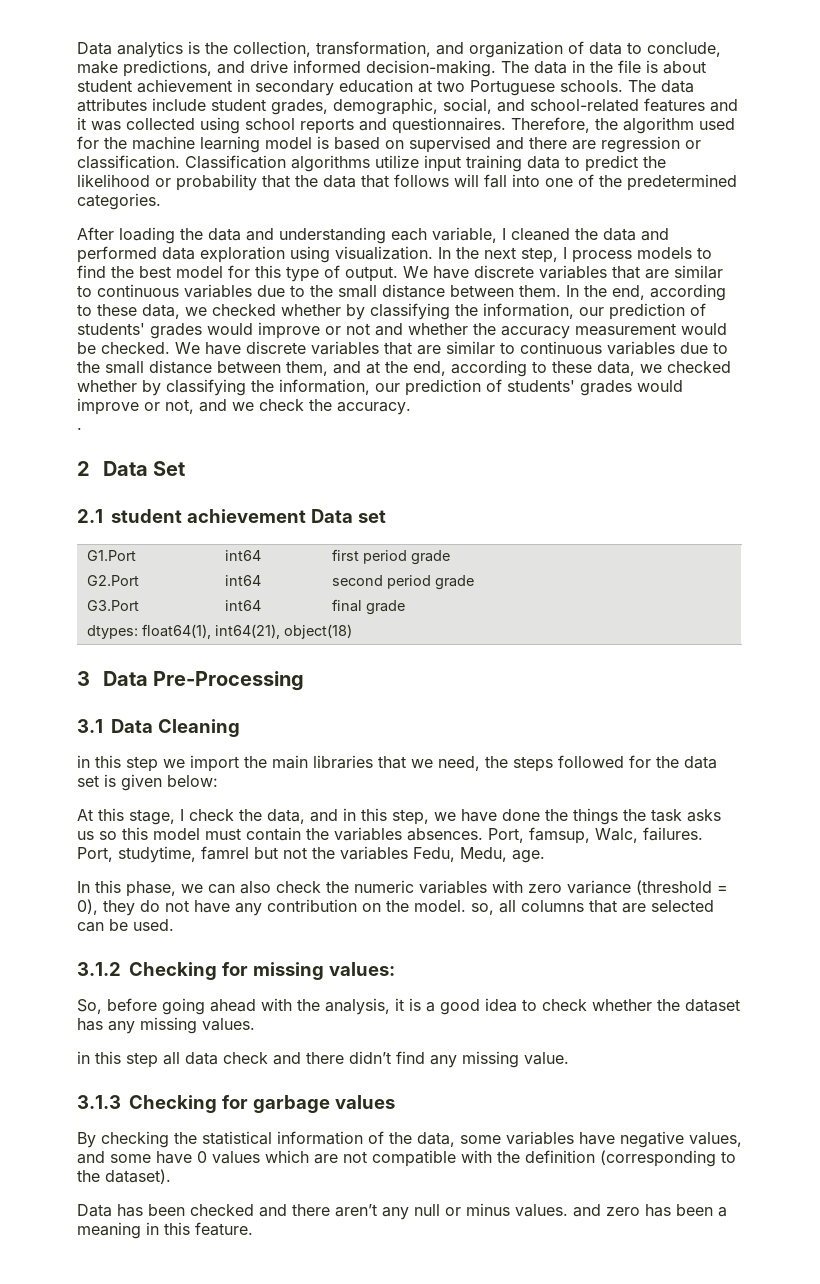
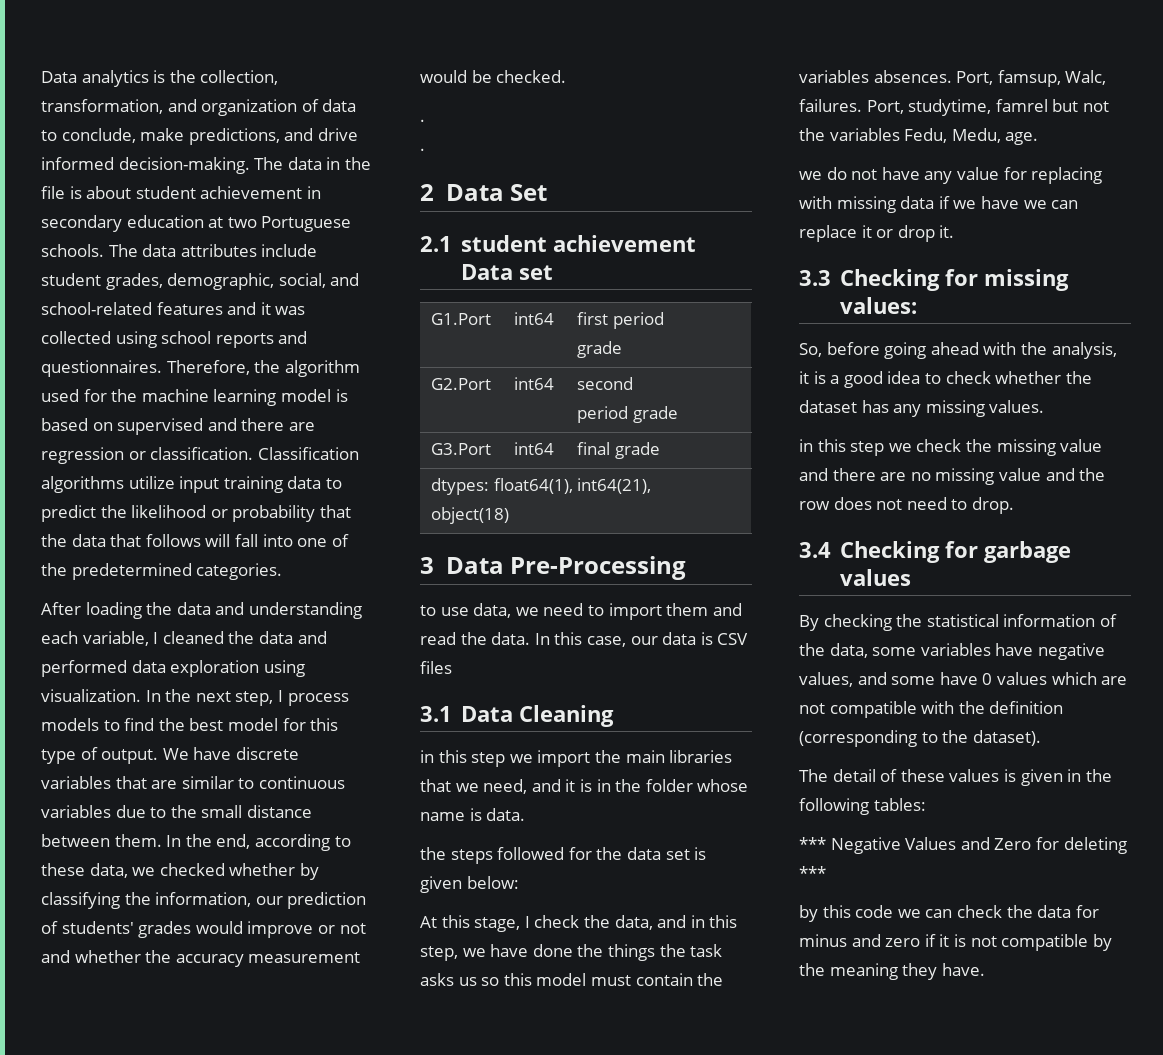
- In the end, according to these data, we checked whether by classifying the information, our prediction of students' grades would improve or not and whether the accuracy measurement would be checked. We have discrete variables that are similar to continuous variables due to the small distance between them, and at the end, according to these data, we checked whether by classifying the information, our prediction of students' grades would improve or not, and we check the accuracy.
+ In the end, according to these data, we checked whether by classifying the information, our prediction of students' grades would improve or not and whether the accuracy measurement would be checked.
+ .
+ to use data, we need to import them and read the data. In this case, our data is CSV files
- in this step we import the main libraries that we need, the steps followed for the data set is given below:
+ in this step we import the main libraries that we need, and it is in the folder whose name is data.
+ the steps followed for the data set is given below:
- In this phase, we can also check the numeric variables with zero variance (threshold = 0), they do not have any contribution on the model. so, all columns that are selected can be used.
- 3.1.2 Checking for missing values:
+ we do not have any value for replacing with missing data if we have we can replace it or drop it.
+ 3.3 Checking for missing values:
- in this step all data check and there didn’t find any missing value.
- 3.1.3 Checking for garbage values
+ in this step we check the missing value and there are no missing value and the row does not need to drop.
+ 3.4 Checking for garbage values
- Data has been checked and there aren’t any null or minus values. and zero has been a meaning in this feature.
+ The detail of these values is given in the following tables:
+ *** Negative Values and Zero for deleting ***
+ by this code we can check the data for minus and zero if it is not compatible by the meaning they have.

